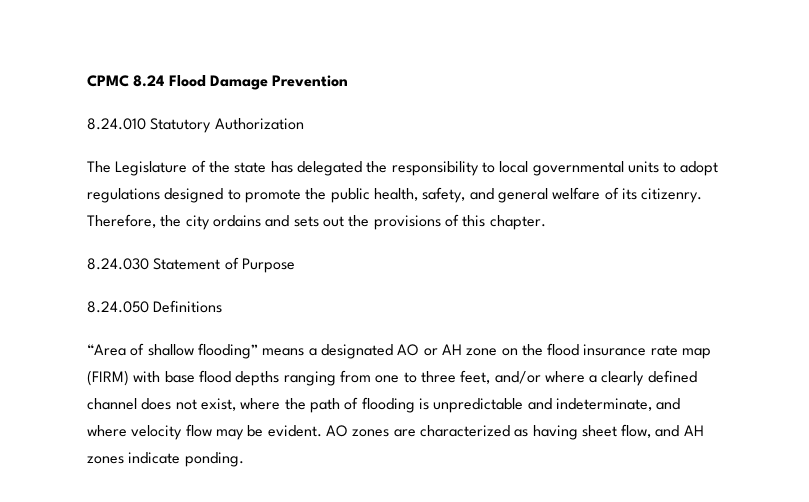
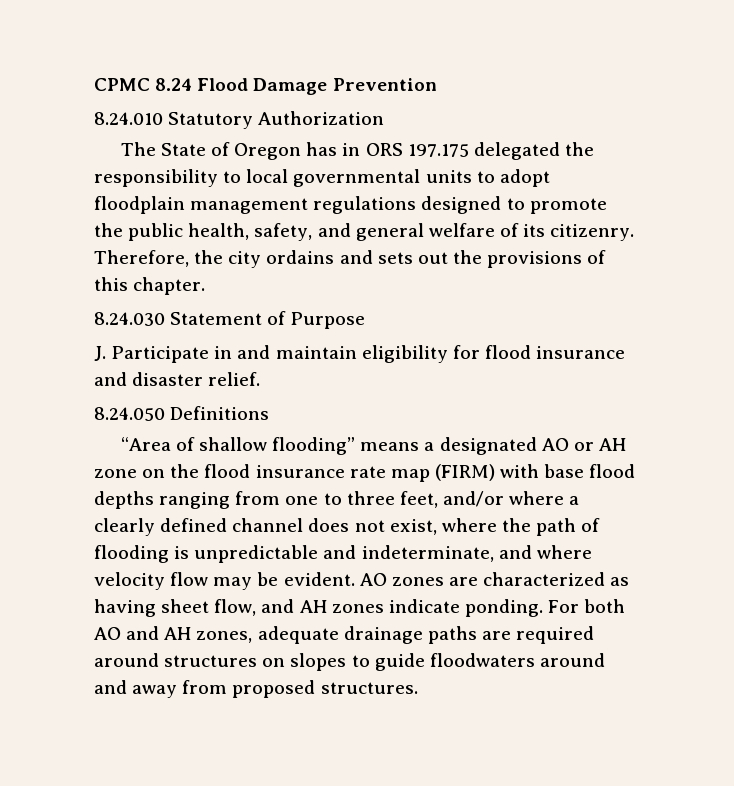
- The Legislature of the state has delegated the responsibility to local governmental units to adopt regulations designed to promote the public health, safety, and general welfare of its citizenry.
+ The State of Oregon has in ORS 197.175 delegated the responsibility to local governmental units to adopt floodplain management regulations designed to promote the public health, safety, and general welfare of its citizenry.
+ J. Participate in and maintain eligibility for flood insurance and disaster relief.
+ For both AO and AH zones, adequate drainage paths are required around structures on slopes to guide floodwaters around and away from proposed structures.

